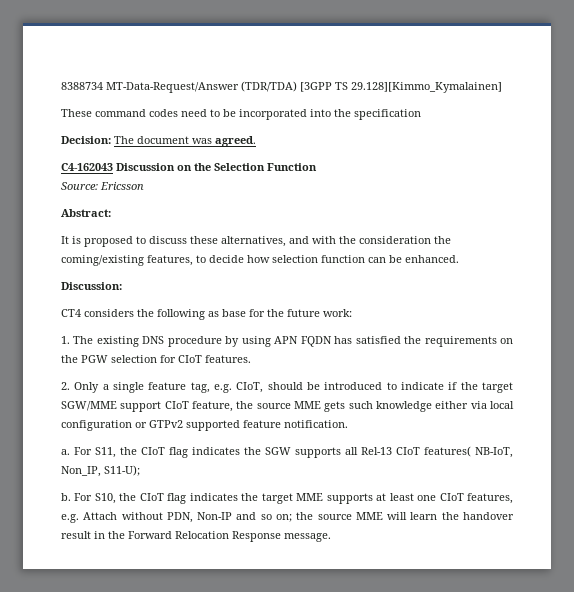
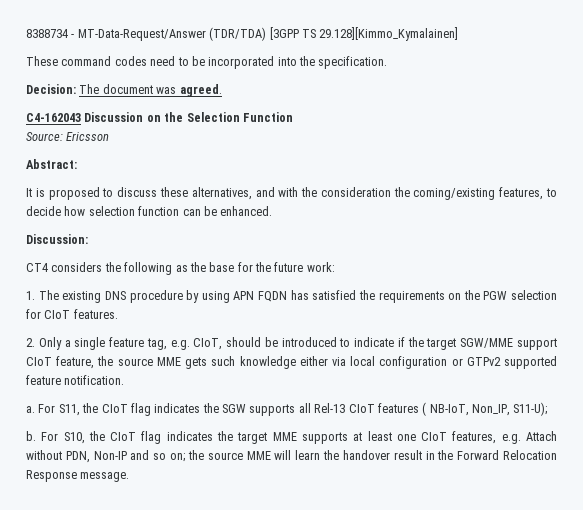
- 8388734 MT-Data-Request/Answer (TDR/TDA) [3GPP TS 29.128][Kimmo_Kymalainen]
+ 8388734 - MT-Data-Request/Answer (TDR/TDA) [3GPP TS 29.128][Kimmo_Kymalainen]
- These command codes need to be incorporated into the specification
+ These command codes need to be incorporated into the specification.
- CT4 considers the following as base for the future work:
+ CT4 considers the following as the base for the future work:
- For S11, the CIoT flag indicates the SGW supports all Rel-13 CIoT features( NB-IoT, Non_IP, S11-U);
+ For S11, the CIoT flag indicates the SGW supports all Rel-13 CIoT features ( NB-IoT, Non_IP, S11-U);

